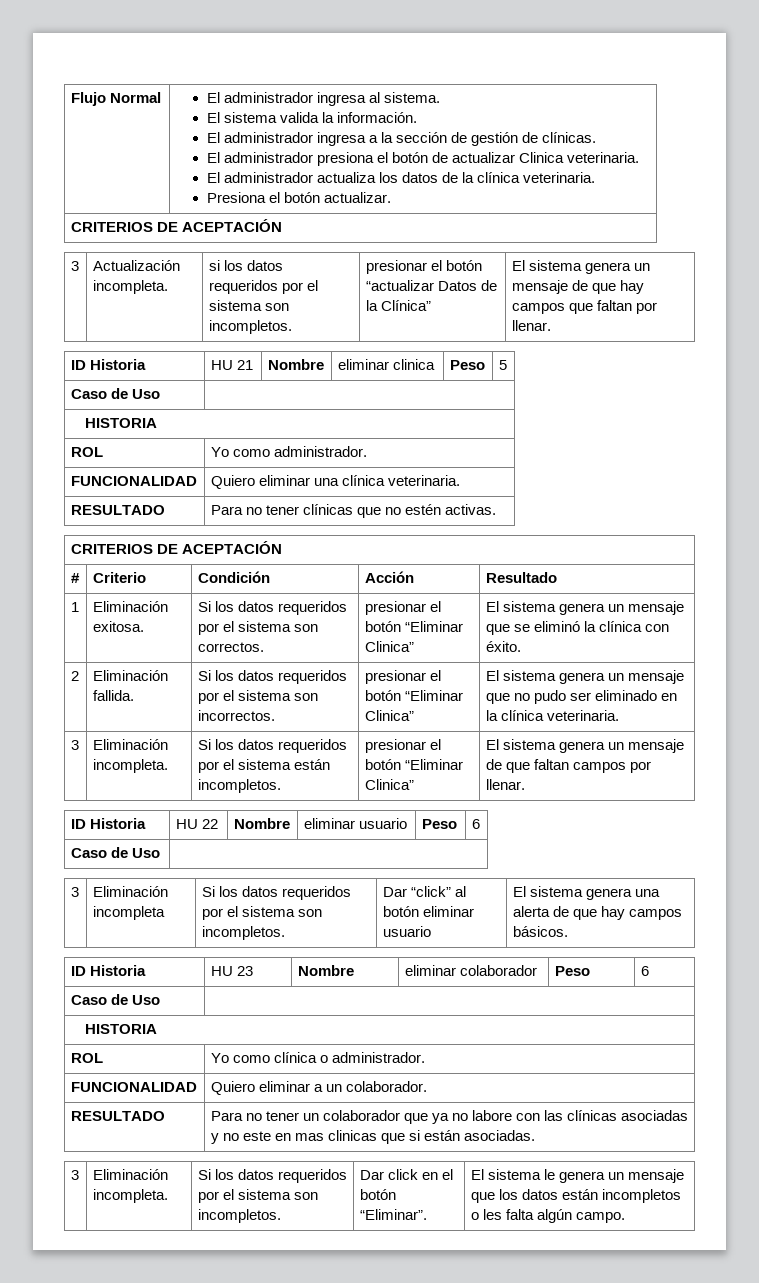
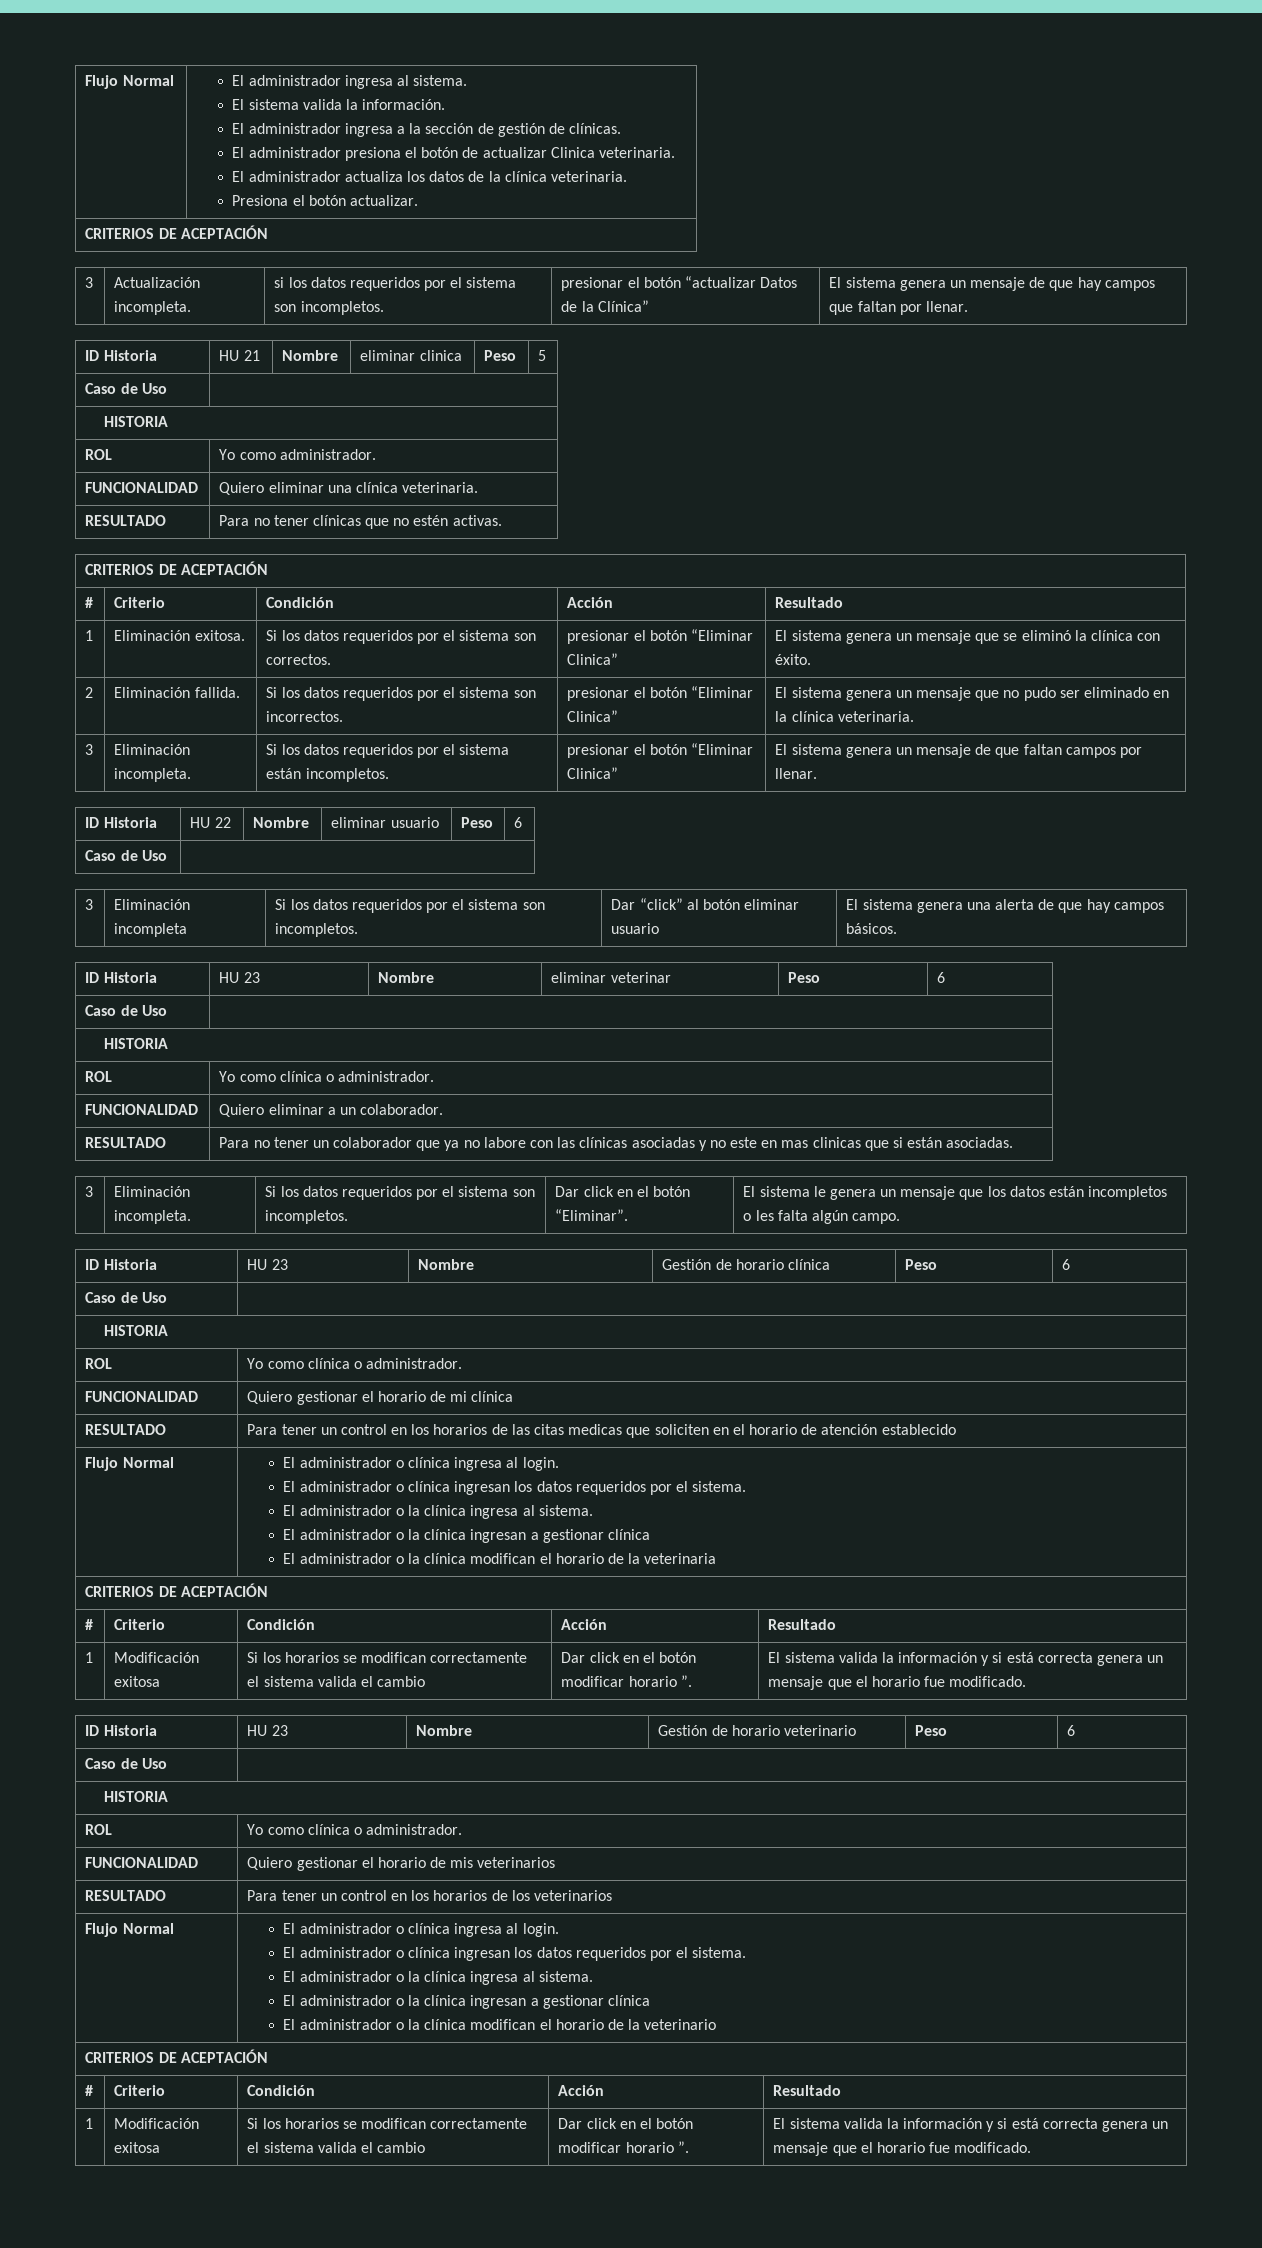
- ID Historia | HU 23 | Nombre | eliminar colaborador | Peso | 6
+ ID Historia | HU 23 | Nombre | eliminar veterinar | Peso | 6
+ ID Historia | HU 23 | Nombre | Gestión de horario clínica | Peso | 6
+ Caso de Uso |
+ HISTORIA
+ ROL | Yo como clínica o administrador.
+ FUNCIONALIDAD | Quiero gestionar el horario de mi clínica
+ RESULTADO | Para tener un control en los horarios de las citas medicas que soliciten en el horario de atención establecido
+ Flujo Normal | El administrador o clínica ingresa al login.
+ El administrador o clínica ingresan los datos requeridos por el sistema.
+ El administrador o la clínica ingresa al sistema.
+ El administrador o la clínica ingresan a gestionar clínica
+ El administrador o la clínica modifican el horario de la veterinaria
+ CRITERIOS DE ACEPTACIÓN
+ # | Criterio | Condición | Acción | Resultado
+ 1 | Modificación exitosa | Si los horarios se modifican correctamente el sistema valida el cambio | Dar click en el botón modificar horario ”. | El sistema valida la información y si está correcta genera un mensaje que el horario fue modificado.
+ ID Historia | HU 23 | Nombre | Gestión de horario veterinario | Peso | 6
+ Caso de Uso |
+ HISTORIA
+ ROL | Yo como clínica o administrador.
+ FUNCIONALIDAD | Quiero gestionar el horario de mis veterinarios
+ RESULTADO | Para tener un control en los horarios de los veterinarios
+ Flujo Normal | El administrador o clínica ingresa al login.
+ El administrador o clínica ingresan los datos requeridos por el sistema.
+ El administrador o la clínica ingresa al sistema.
+ El administrador o la clínica ingresan a gestionar clínica
+ El administrador o la clínica modifican el horario de la veterinario
+ CRITERIOS DE ACEPTACIÓN
+ # | Criterio | Condición | Acción | Resultado
+ 1 | Modificación exitosa | Si los horarios se modifican correctamente el sistema valida el cambio | Dar click en el botón modificar horario ”. | El sistema valida la información y si está correcta genera un mensaje que el horario fue modificado.

